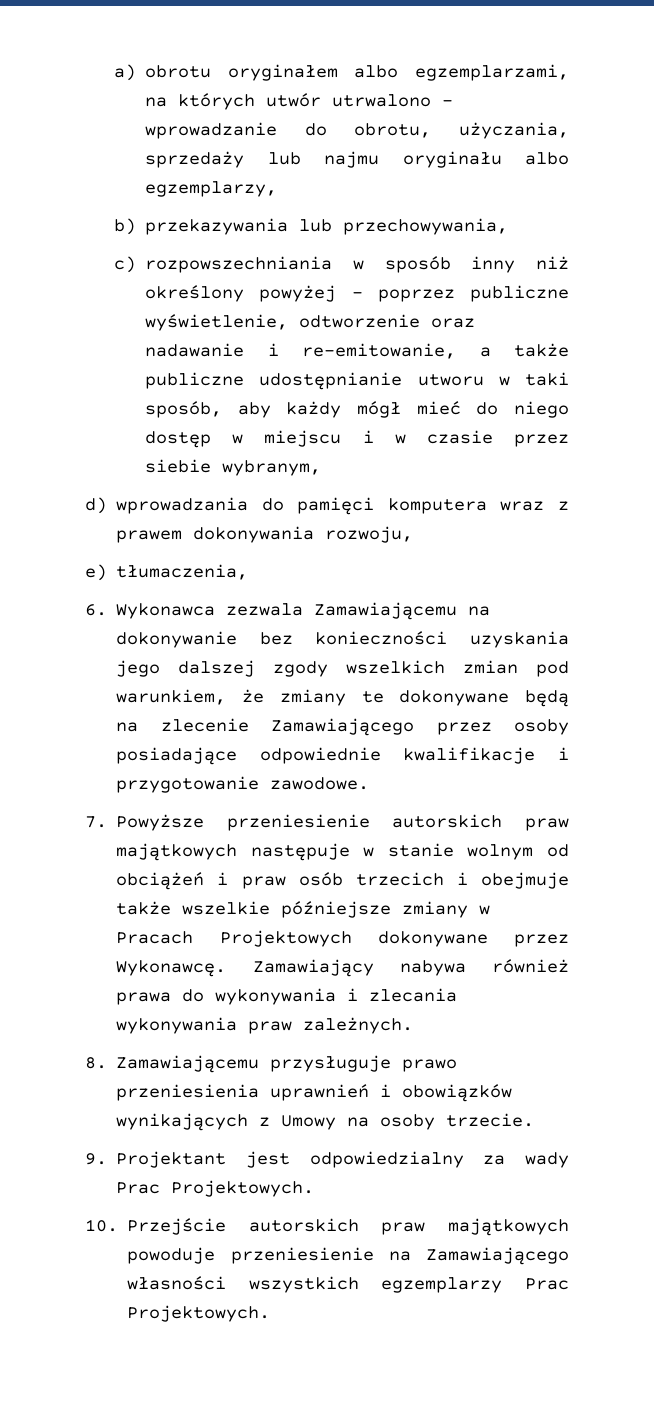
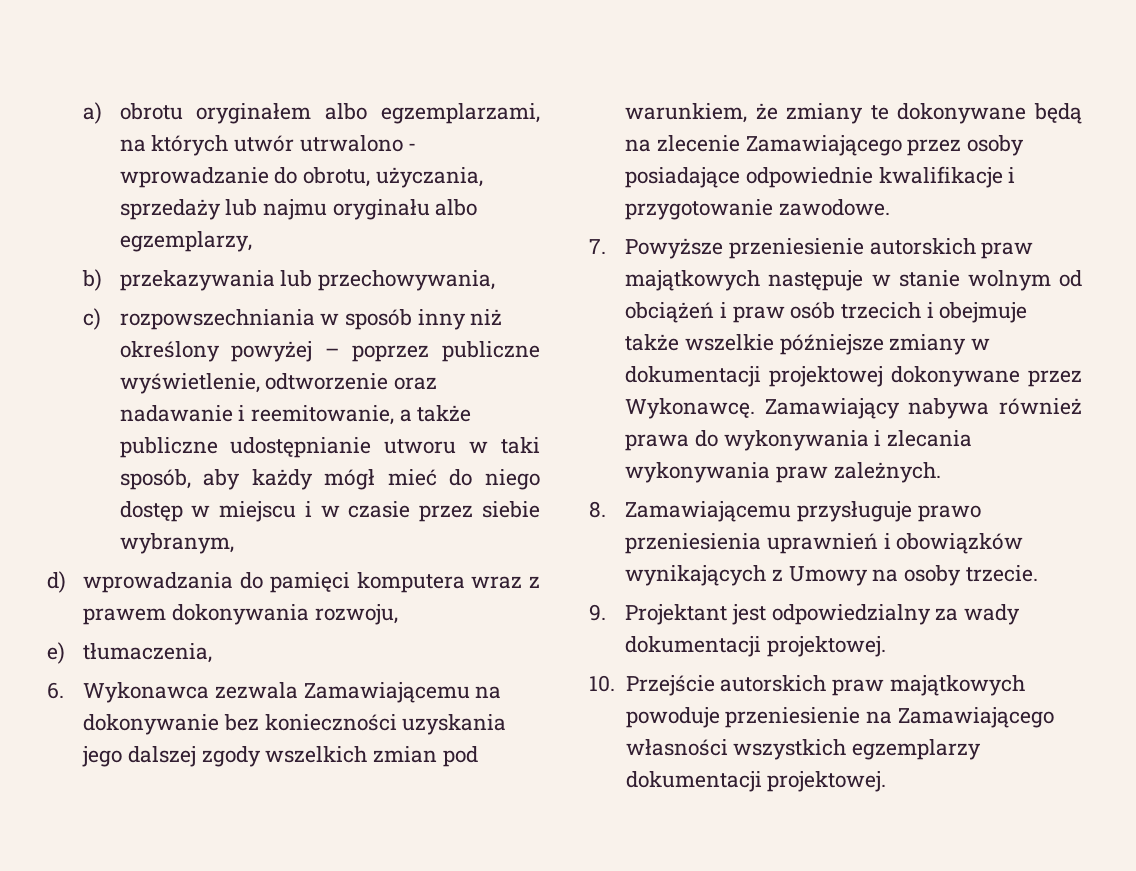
- c) rozpowszechniania w sposób inny niż określony powyżej – poprzez publiczne wyświetlenie, odtworzenie oraz nadawanie i re-emitowanie, a także publiczne udostępnianie utworu w taki sposób, aby każdy mógł mieć do niego dostęp w miejscu i w czasie przez siebie wybranym,
+ c) rozpowszechniania w sposób inny niż określony powyżej – poprzez publiczne wyświetlenie, odtworzenie oraz nadawanie i reemitowanie, a także publiczne udostępnianie utworu w taki sposób, aby każdy mógł mieć do niego dostęp w miejscu i w czasie przez siebie wybranym,
- 7. Powyższe przeniesienie autorskich praw majątkowych następuje w stanie wolnym od obciążeń i praw osób trzecich i obejmuje także wszelkie późniejsze zmiany w Pracach Projektowych dokonywane przez Wykonawcę.
+ 7. Powyższe przeniesienie autorskich praw majątkowych następuje w stanie wolnym od obciążeń i praw osób trzecich i obejmuje także wszelkie późniejsze zmiany w dokumentacji projektowej dokonywane przez Wykonawcę.
- 9. Projektant jest odpowiedzialny za wady Prac Projektowych.
+ 9. Projektant jest odpowiedzialny za wady dokumentacji projektowej.
- 10. Przejście autorskich praw majątkowych powoduje przeniesienie na Zamawiającego własności wszystkich egzemplarzy Prac Projektowych.
+ 10. Przejście autorskich praw majątkowych powoduje przeniesienie na Zamawiającego własności wszystkich egzemplarzy dokumentacji projektowej.

